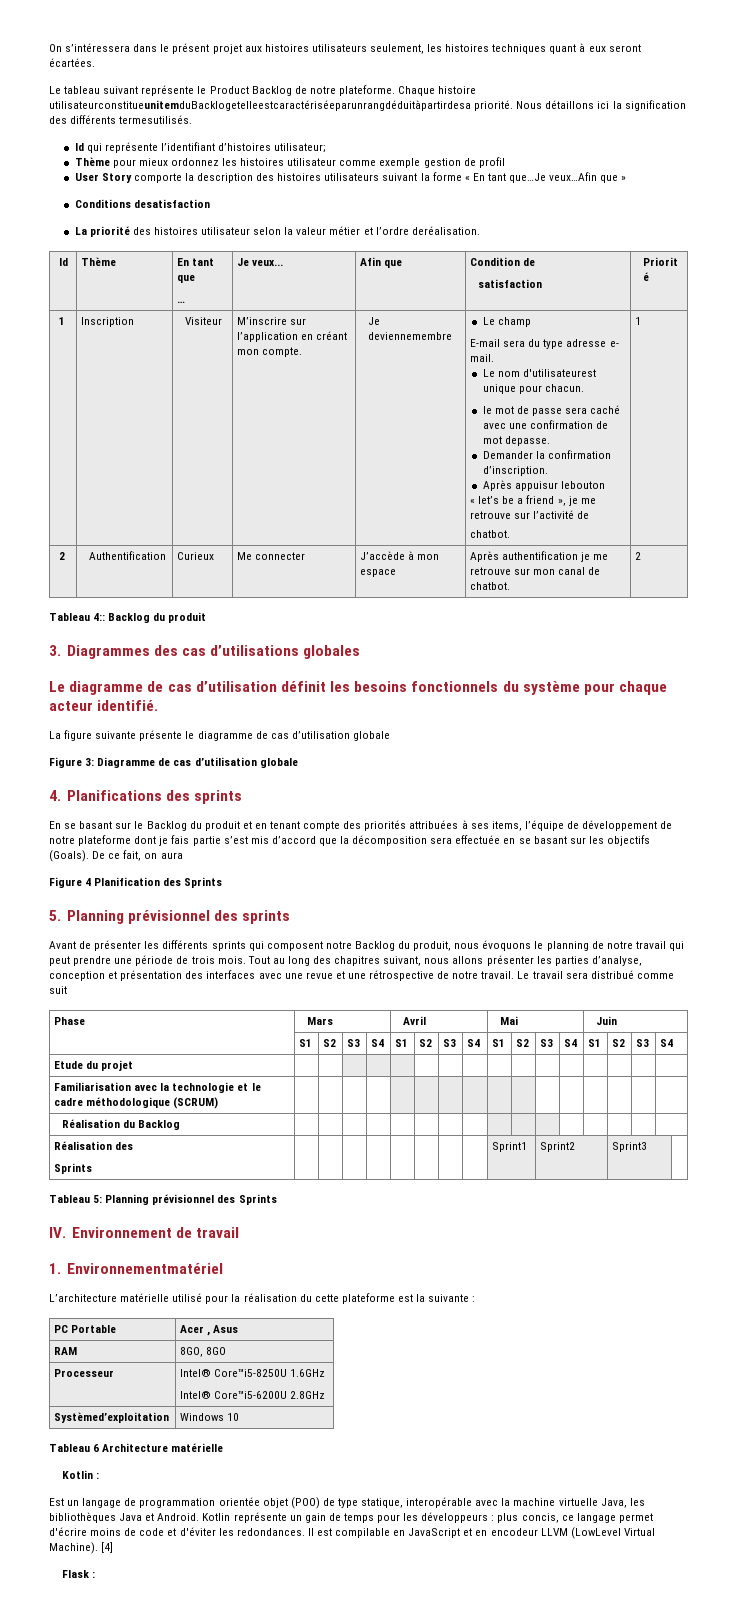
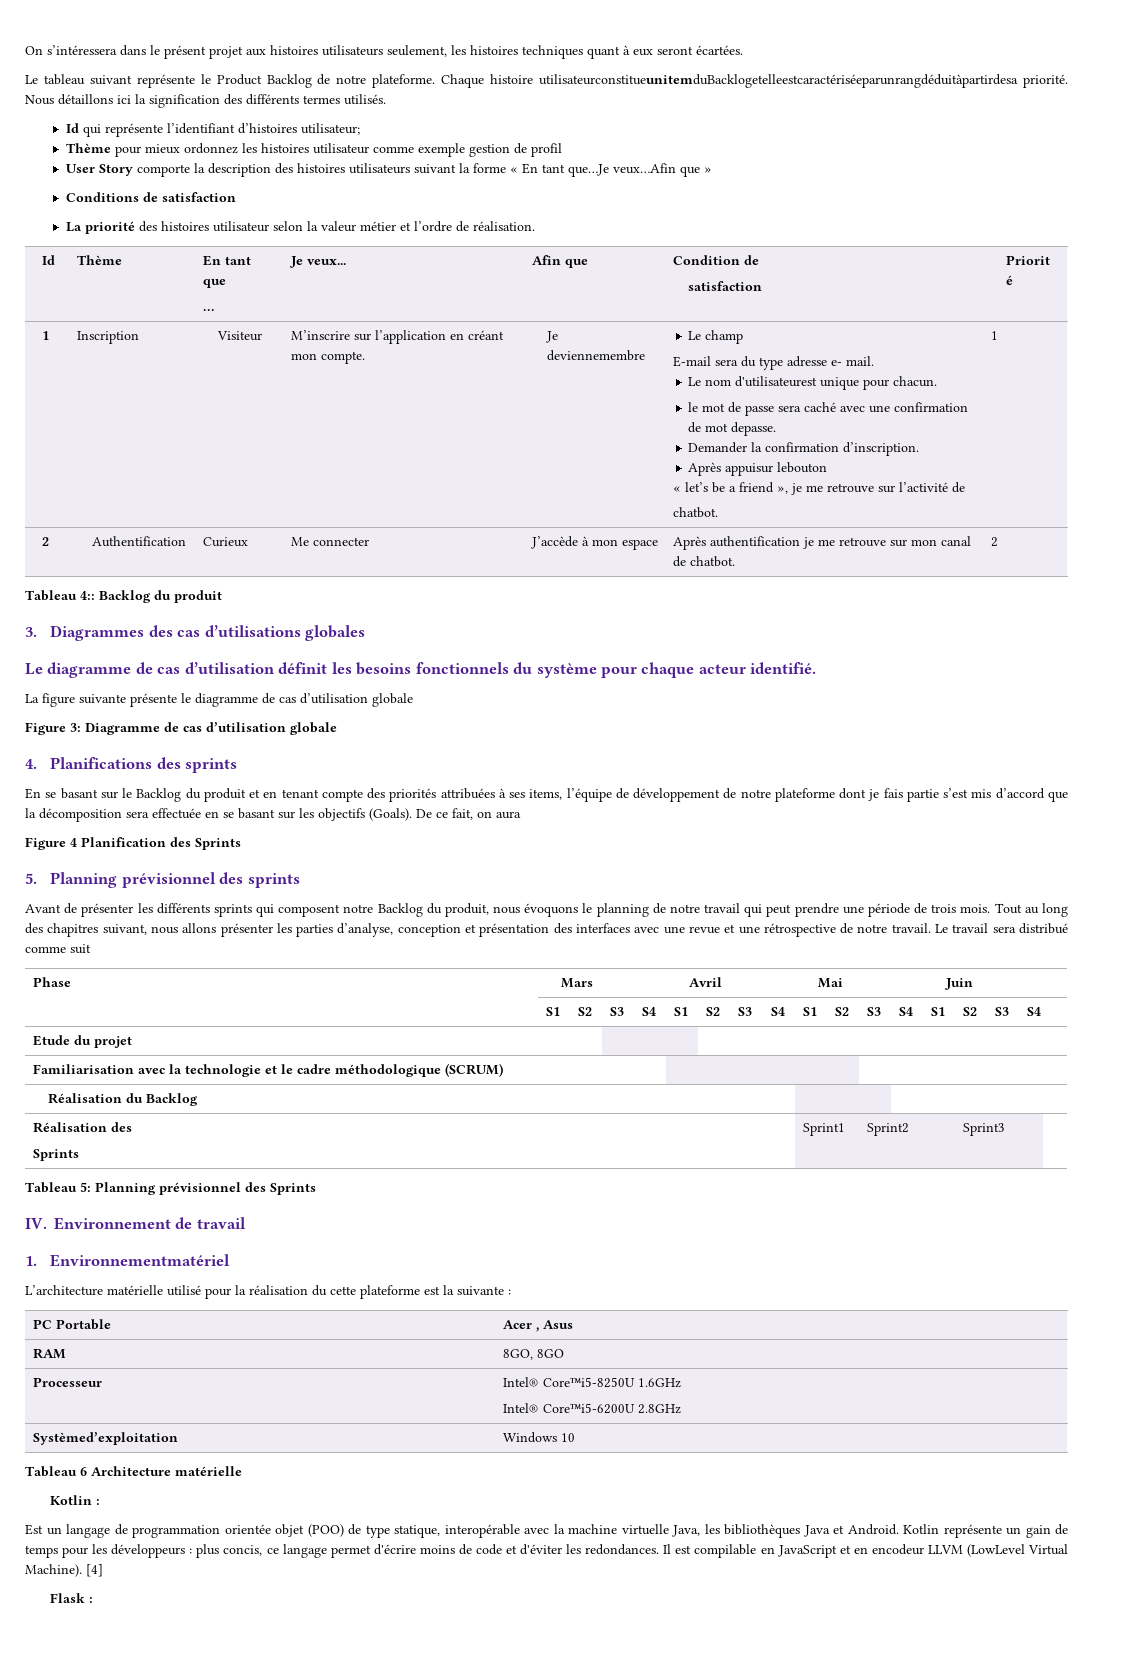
- Nous détaillons ici la signification des différents termesutilisés.
+ Nous détaillons ici la signification des différents termes utilisés.
- Conditions desatisfaction
+ Conditions de satisfaction
- La priorité des histoires utilisateur selon la valeur métier et l’ordre deréalisation.
+ La priorité des histoires utilisateur selon la valeur métier et l’ordre de réalisation.

